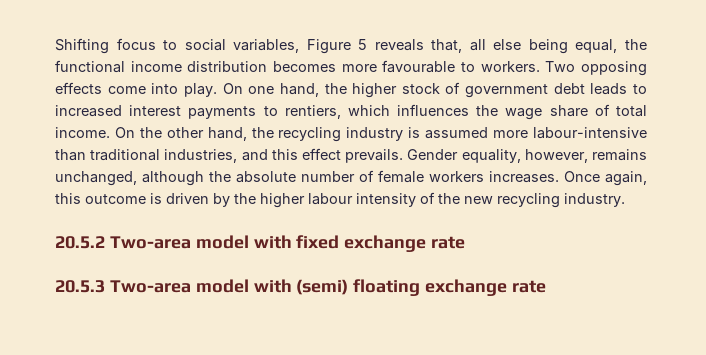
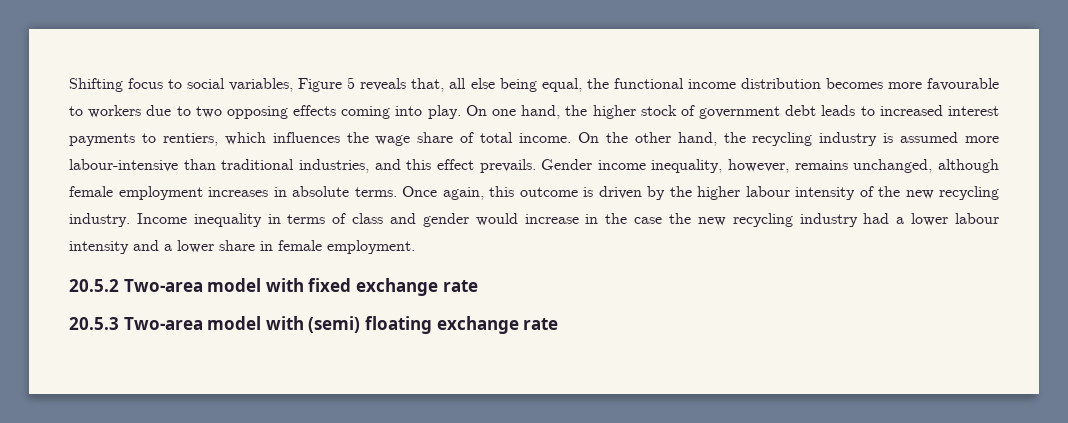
- Shifting focus to social variables, Figure 5 reveals that, all else being equal, the functional income distribution becomes more favourable to workers. Two opposing effects come into play.
+ Shifting focus to social variables, Figure 5 reveals that, all else being equal, the functional income distribution becomes more favourable to workers due to two opposing effects coming into play.
- Gender equality, however, remains unchanged, although the absolute number of female workers increases.
+ Gender income inequality, however, remains unchanged, although female employment increases in absolute terms.
+ Income inequality in terms of class and gender would increase in the case the new recycling industry had a lower labour intensity and a lower share in female employment.

